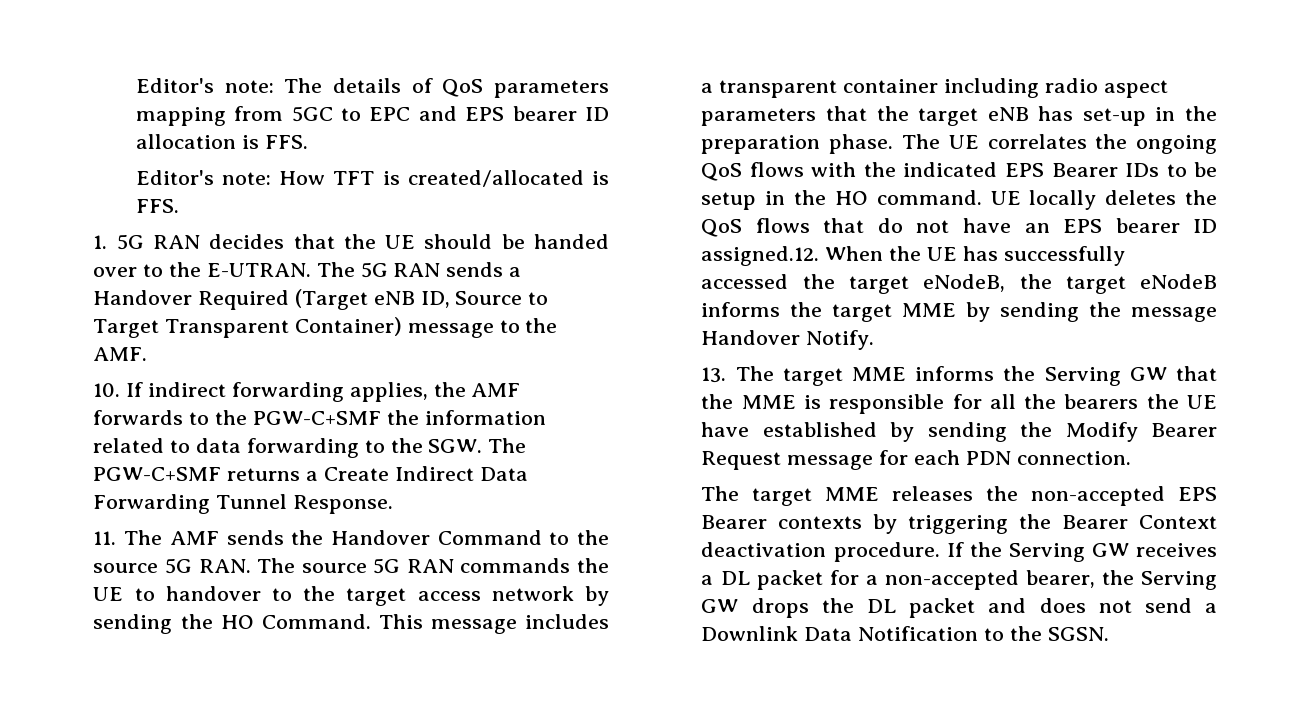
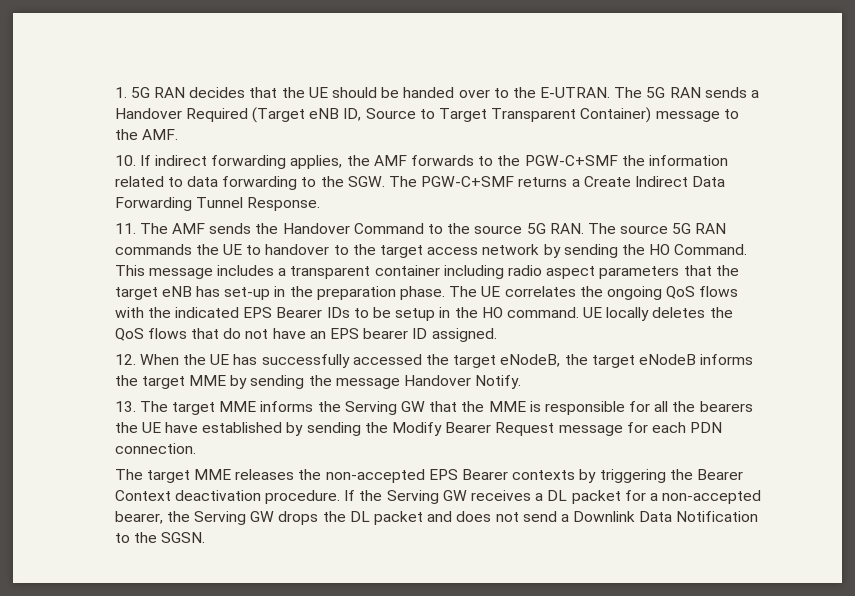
- Editor's note: The details of QoS parameters mapping from 5GC to EPC and EPS bearer ID allocation is FFS.
- Editor's note: How TFT is created/allocated is FFS.
- UE locally deletes the QoS flows that do not have an EPS bearer ID assigned.12. When the UE has successfully accessed the target eNodeB, the target eNodeB informs the target MME by sending the message Handover Notify.
+ UE locally deletes the QoS flows that do not have an EPS bearer ID assigned.
+ 12. When the UE has successfully accessed the target eNodeB, the target eNodeB informs the target MME by sending the message Handover Notify.

